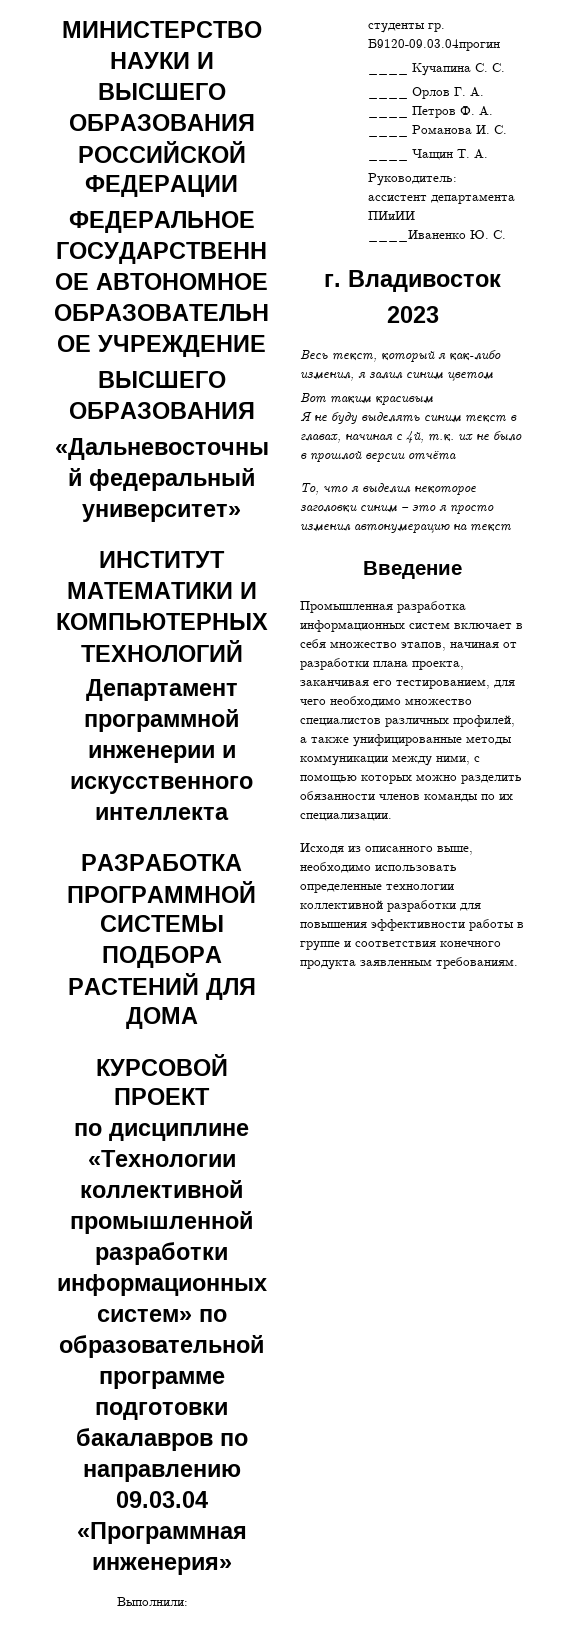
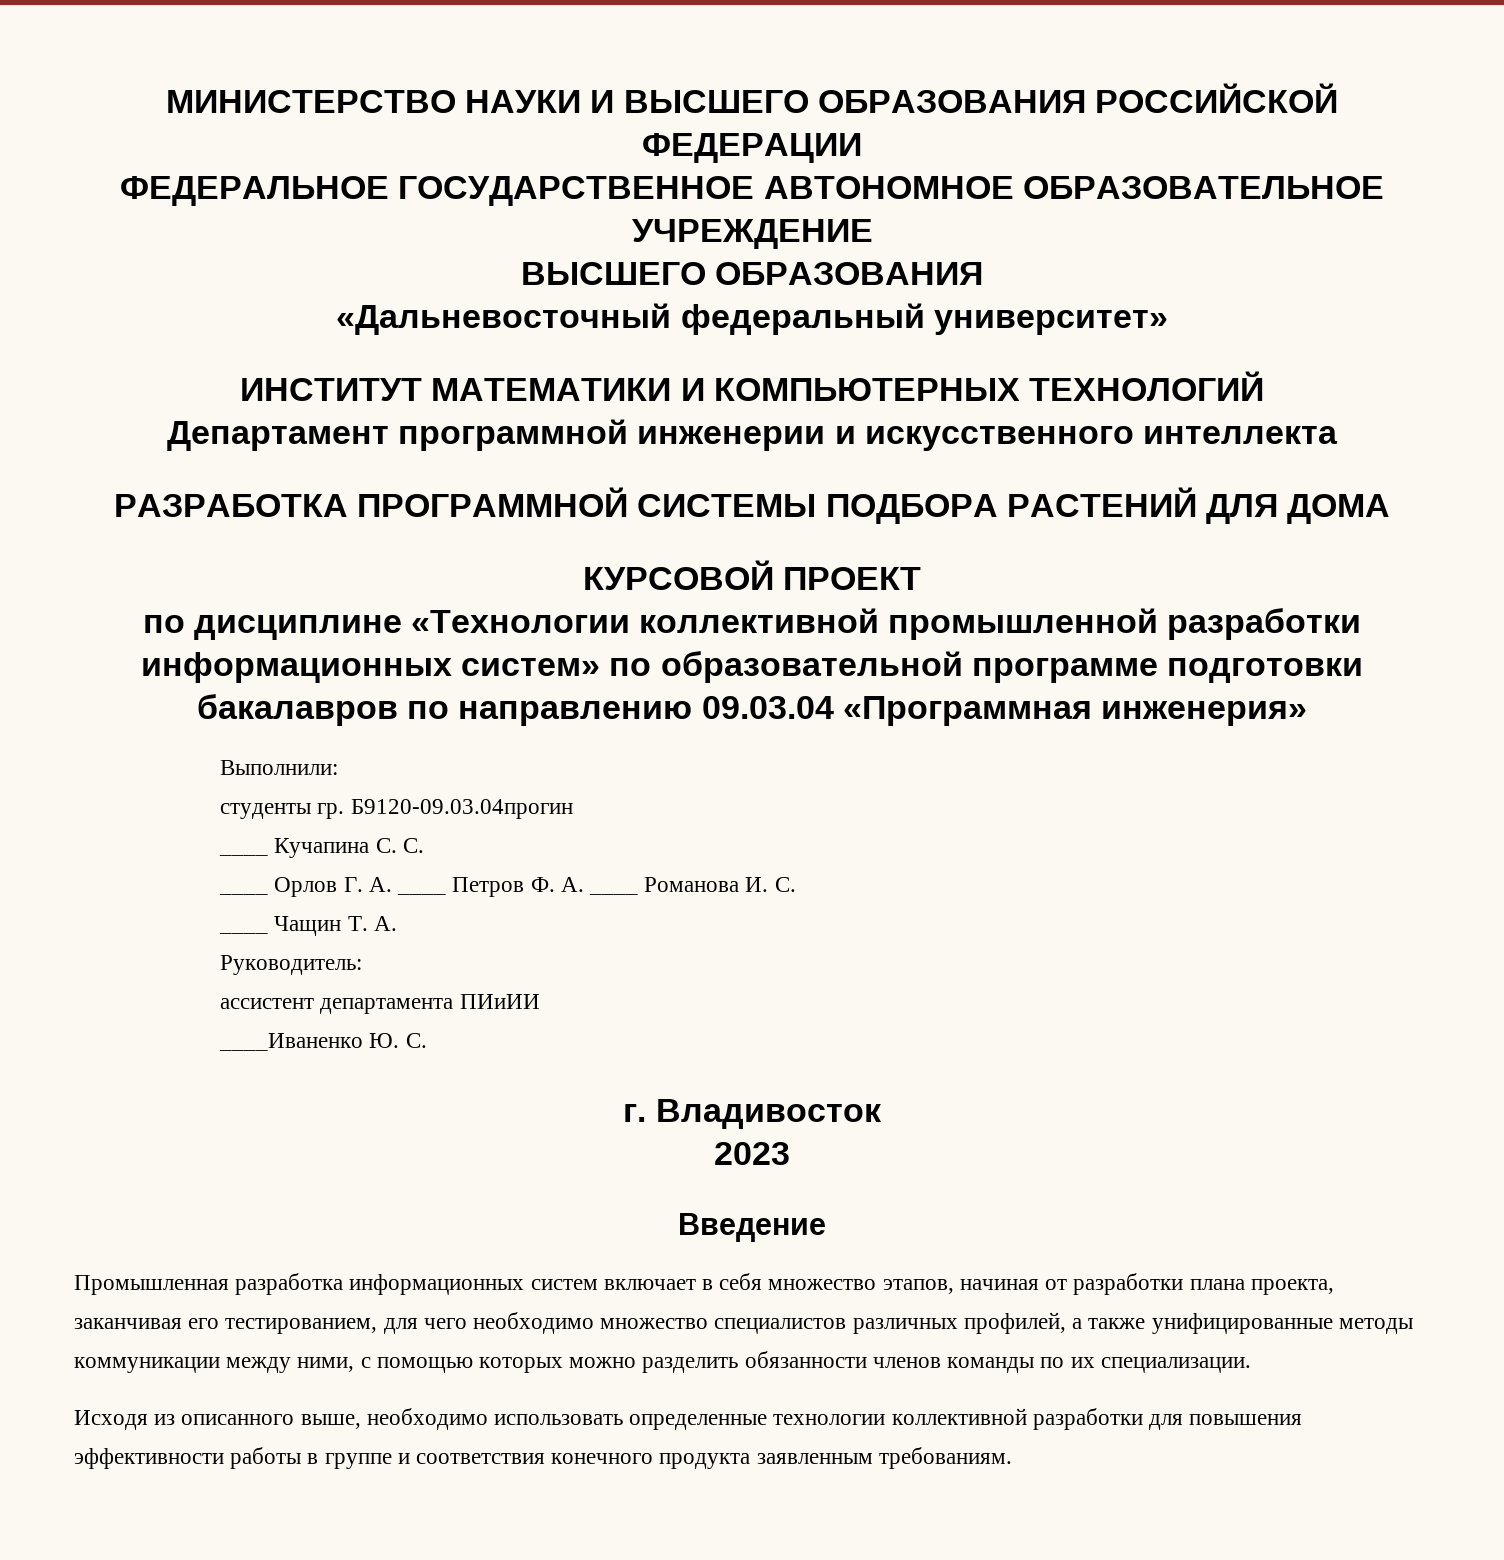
- Весь текст, который я как-либо изменил, я залил синим цветом
- Вот таким красивым
- Я не буду выделять синим текст в главах, начиная с 4й, т.к. их не было в прошлой версии отчёта
- То, что я выделил некоторое заголовки синим – это я просто изменил автонумерацию на текст

